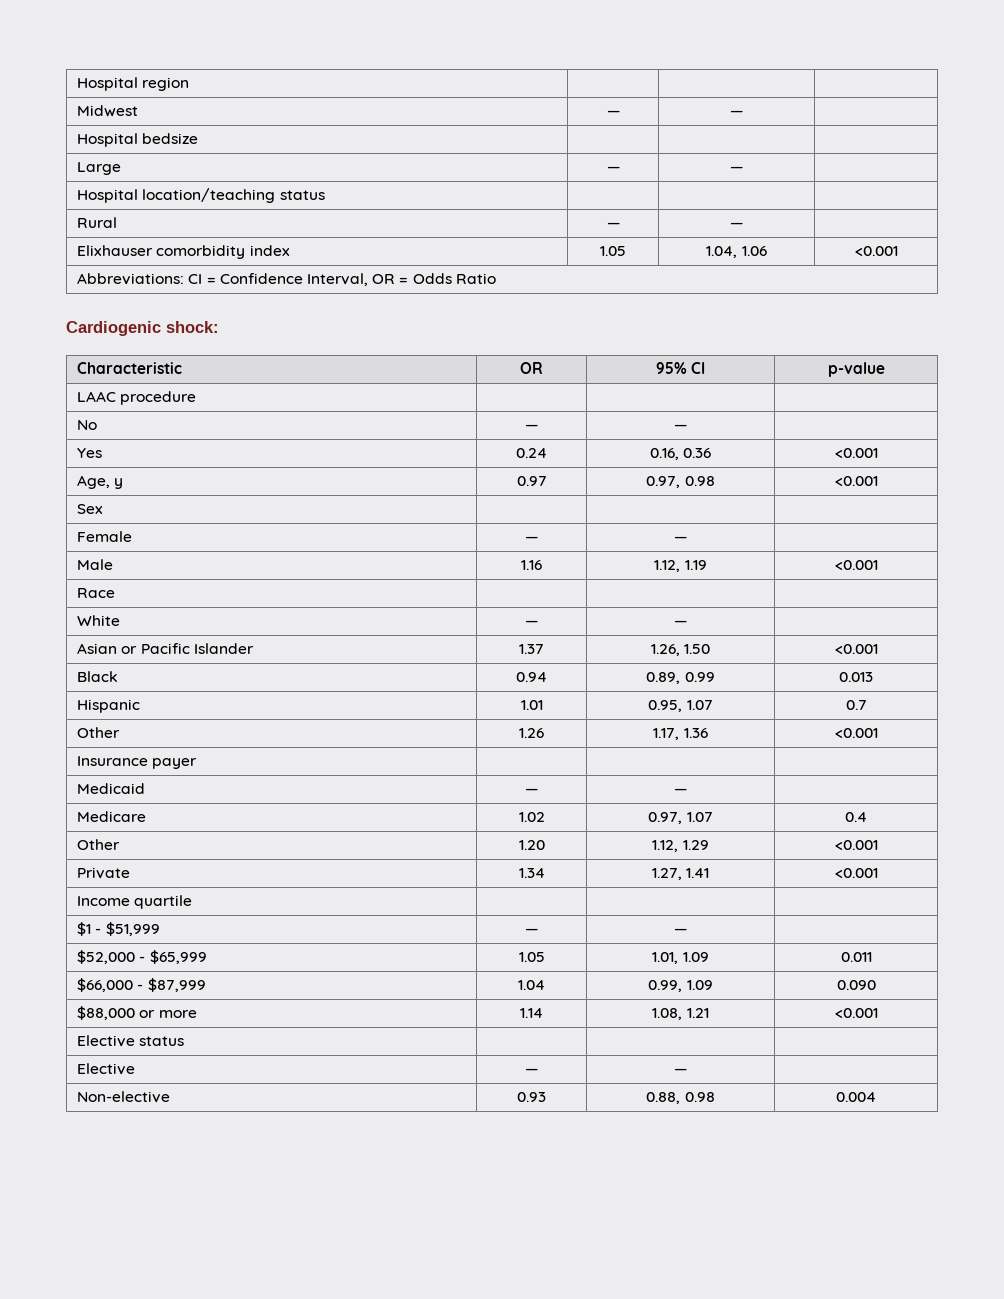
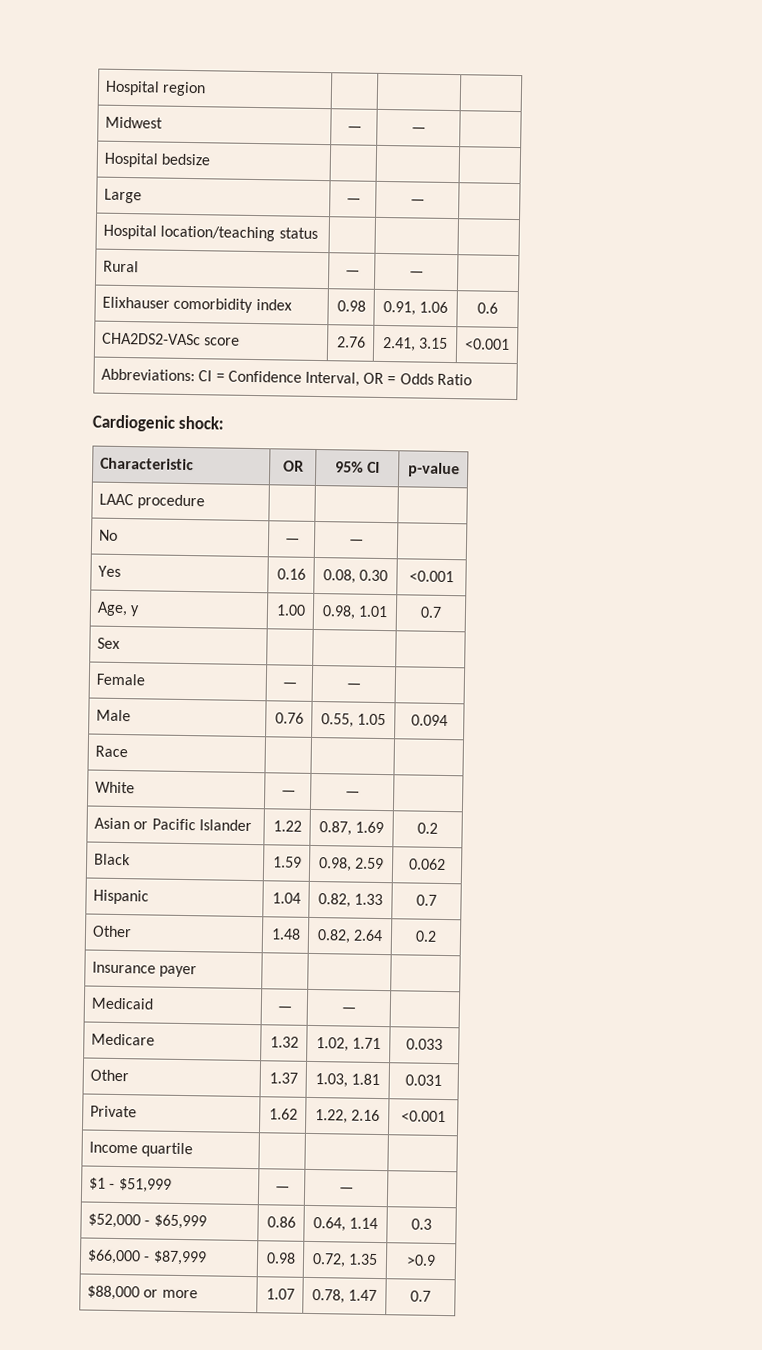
- Elixhauser comorbidity index | 1.05 | 1.04, 1.06 | <0.001
+ Elixhauser comorbidity index | 0.98 | 0.91, 1.06 | 0.6
+ CHA2DS2-VASc score | 2.76 | 2.41, 3.15 | <0.001
- Yes | 0.24 | 0.16, 0.36 | <0.001
+ Yes | 0.16 | 0.08, 0.30 | <0.001
- Age, y | 0.97 | 0.97, 0.98 | <0.001
+ Age, y | 1.00 | 0.98, 1.01 | 0.7
- Male | 1.16 | 1.12, 1.19 | <0.001
+ Male | 0.76 | 0.55, 1.05 | 0.094
- Asian or Pacific Islander | 1.37 | 1.26, 1.50 | <0.001
- Black | 0.94 | 0.89, 0.99 | 0.013
- Hispanic | 1.01 | 0.95, 1.07 | 0.7
- Other | 1.26 | 1.17, 1.36 | <0.001
+ Asian or Pacific Islander | 1.22 | 0.87, 1.69 | 0.2
+ Black | 1.59 | 0.98, 2.59 | 0.062
+ Hispanic | 1.04 | 0.82, 1.33 | 0.7
+ Other | 1.48 | 0.82, 2.64 | 0.2
- Medicare | 1.02 | 0.97, 1.07 | 0.4
- Other | 1.20 | 1.12, 1.29 | <0.001
- Private | 1.34 | 1.27, 1.41 | <0.001
+ Medicare | 1.32 | 1.02, 1.71 | 0.033
+ Other | 1.37 | 1.03, 1.81 | 0.031
+ Private | 1.62 | 1.22, 2.16 | <0.001
- $52,000 - $65,999 | 1.05 | 1.01, 1.09 | 0.011
+ $52,000 - $65,999 | 0.86 | 0.64, 1.14 | 0.3
- $66,000 - $87,999 | 1.04 | 0.99, 1.09 | 0.090
+ $66,000 - $87,999 | 0.98 | 0.72, 1.35 | >0.9
- $88,000 or more | 1.14 | 1.08, 1.21 | <0.001
- Elective status | | |
- Elective | — | — |
- Non-elective | 0.93 | 0.88, 0.98 | 0.004
+ $88,000 or more | 1.07 | 0.78, 1.47 | 0.7

